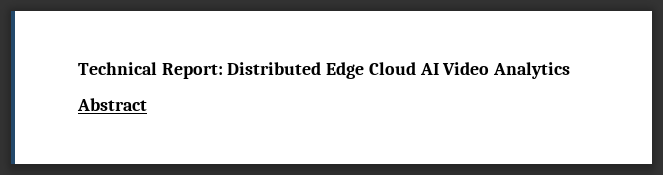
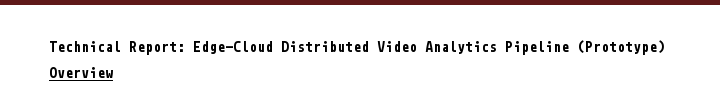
- Technical Report: Distributed Edge Cloud AI Video Analytics
- Abstract
+ Technical Report: Edge-Cloud Distributed Video Analytics Pipeline (Prototype)
+ Overview

